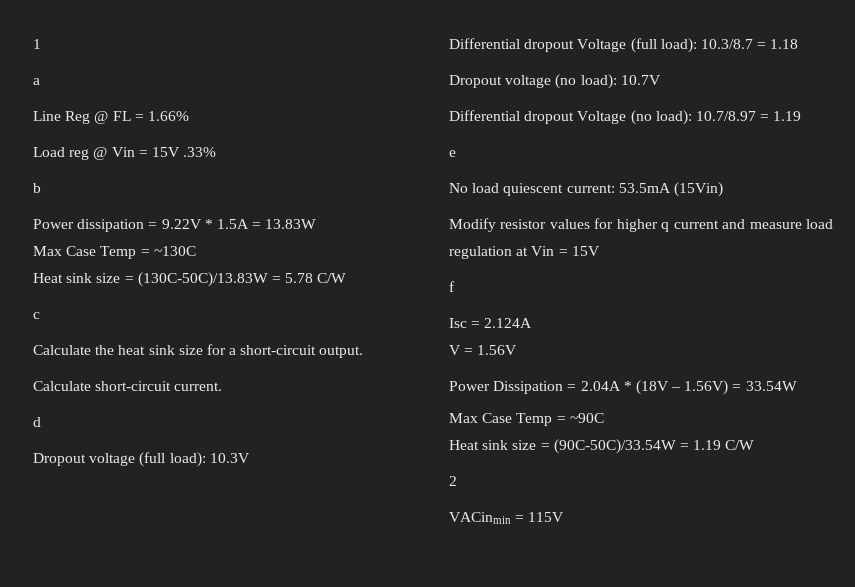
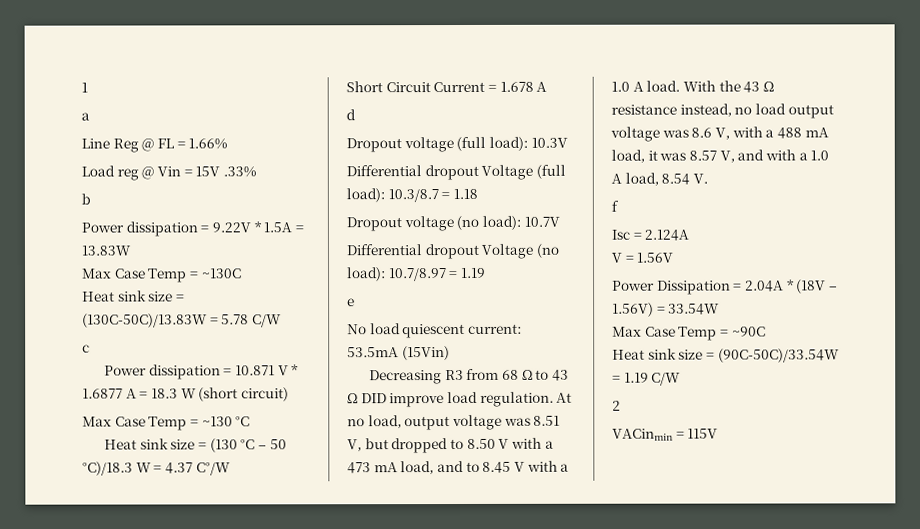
- Calculate the heat sink size for a short-circuit output.
- Calculate short-circuit current.
+ Power dissipation = 10.871 V * 1.6877 A = 18.3 W (short circuit)
+ Max Case Temp = ~130 °C
+ Heat sink size = (130 °C – 50 °C)/18.3 W = 4.37 C°/W
+ Short Circuit Current = 1.678 A
- Modify resistor values for higher q current and measure load regulation at Vin = 15V
+ Decreasing R3 from 68 Ω to 43 Ω DID improve load regulation. At no load, output voltage was 8.51 V, but dropped to 8.50 V with a 473 mA load, and to 8.45 V with a 1.0 A load. With the 43 Ω resistance instead, no load output voltage was 8.6 V, with a 488 mA load, it was 8.57 V, and with a 1.0 A load, 8.54 V.

